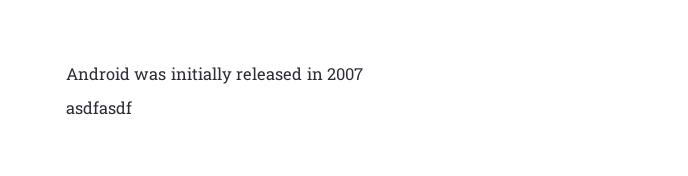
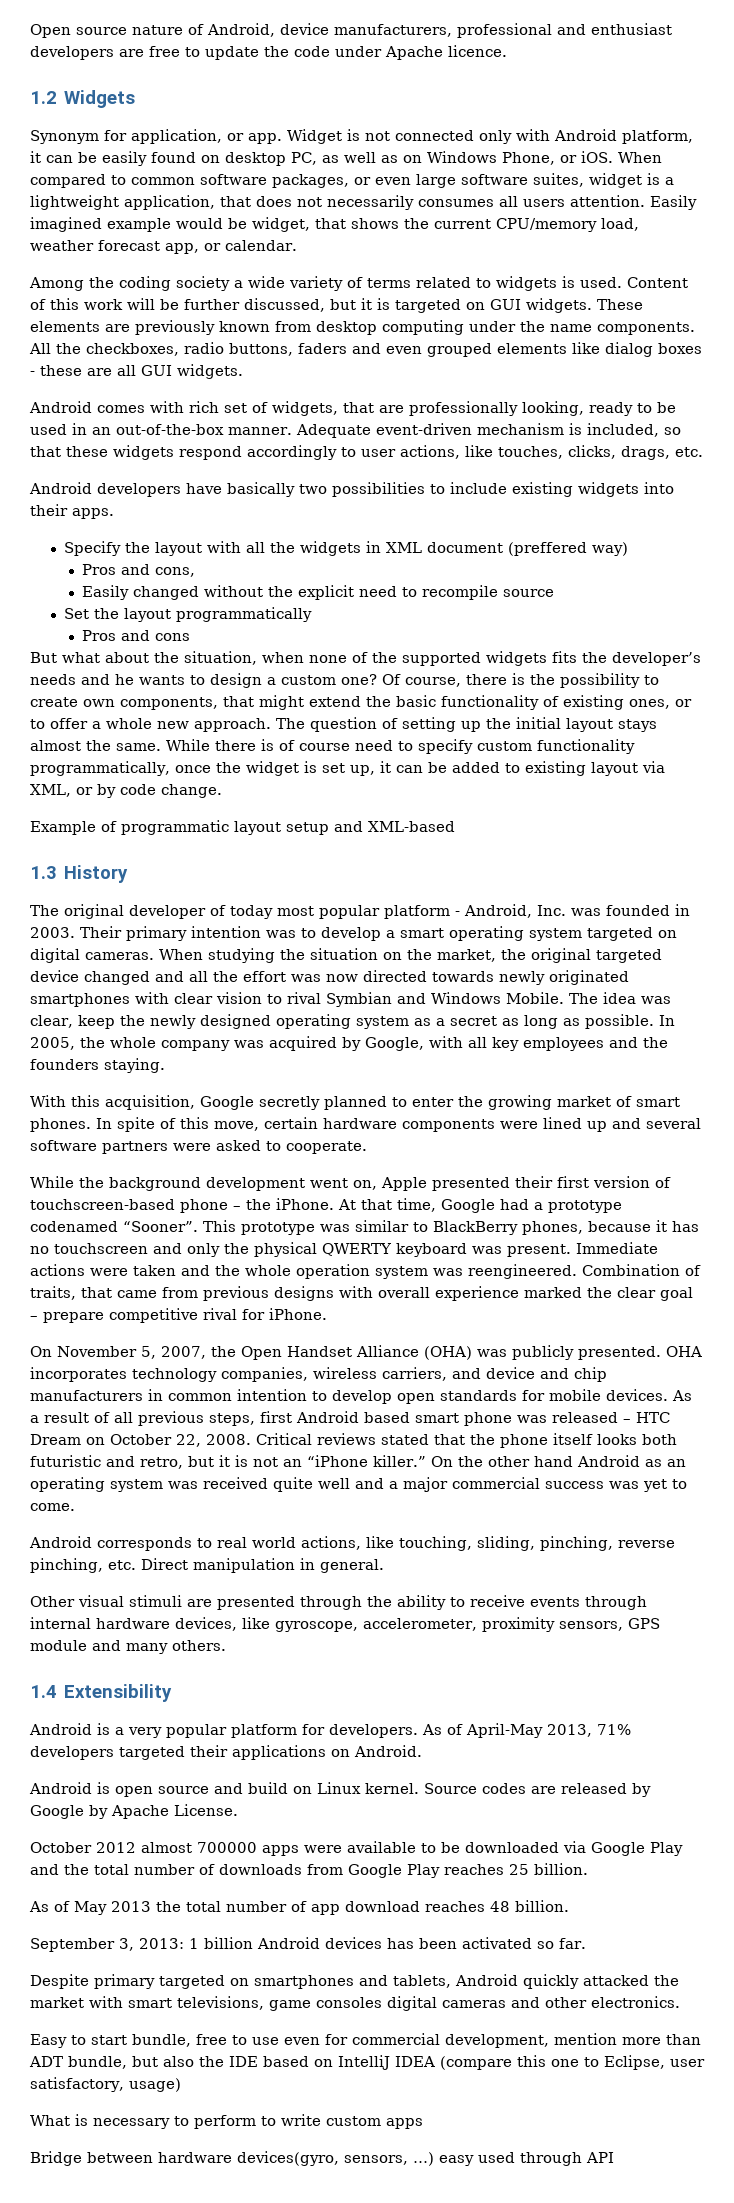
- Android was initially released in 2007
- asdfasdf
+ Open source nature of Android, device manufacturers, professional and enthusiast developers are free to update the code under Apache licence.
+ 1.2 Widgets
+ Synonym for application, or app. Widget is not connected only with Android platform, it can be easily found on desktop PC, as well as on Windows Phone, or iOS. When compared to common software packages, or even large software suites, widget is a lightweight application, that does not necessarily consumes all users attention. Easily imagined example would be widget, that shows the current CPU/memory load, weather forecast app, or calendar.
+ Among the coding society a wide variety of terms related to widgets is used. Content of this work will be further discussed, but it is targeted on GUI widgets. These elements are previously known from desktop computing under the name components. All the checkboxes, radio buttons, faders and even grouped elements like dialog boxes - these are all GUI widgets.
+ Android comes with rich set of widgets, that are professionally looking, ready to be used in an out-of-the-box manner. Adequate event-driven mechanism is included, so that these widgets respond accordingly to user actions, like touches, clicks, drags, etc.
+ Android developers have basically two possibilities to include existing widgets into their apps.
+ Specify the layout with all the widgets in XML document (preffered way)
+ Pros and cons,
+ Easily changed without the explicit need to recompile source
+ Set the layout programmatically
+ Pros and cons
+ But what about the situation, when none of the supported widgets fits the developer’s needs and he wants to design a custom one? Of course, there is the possibility to create own components, that might extend the basic functionality of existing ones, or to offer a whole new approach. The question of setting up the initial layout stays almost the same. While there is of course need to specify custom functionality programmatically, once the widget is set up, it can be added to existing layout via XML, or by code change.
+ Example of programmatic layout setup and XML-based
+ 1.3 History
+ The original developer of today most popular platform - Android, Inc. was founded in 2003. Their primary intention was to develop a smart operating system targeted on digital cameras. When studying the situation on the market, the original targeted device changed and all the effort was now directed towards newly originated smartphones with clear vision to rival Symbian and Windows Mobile. The idea was clear, keep the newly designed operating system as a secret as long as possible. In 2005, the whole company was acquired by Google, with all key employees and the founders staying.
+ With this acquisition, Google secretly planned to enter the growing market of smart phones. In spite of this move, certain hardware components were lined up and several software partners were asked to cooperate.
+ While the background development went on, Apple presented their first version of touchscreen-based phone – the iPhone. At that time, Google had a prototype codenamed “Sooner”. This prototype was similar to BlackBerry phones, because it has no touchscreen and only the physical QWERTY keyboard was present. Immediate actions were taken and the whole operation system was reengineered. Combination of traits, that came from previous designs with overall experience marked the clear goal – prepare competitive rival for iPhone.
+ On November 5, 2007, the Open Handset Alliance (OHA) was publicly presented. OHA incorporates technology companies, wireless carriers, and device and chip manufacturers in common intention to develop open standards for mobile devices. As a result of all previous steps, first Android based smart phone was released – HTC Dream on October 22, 2008. Critical reviews stated that the phone itself looks both futuristic and retro, but it is not an “iPhone killer.” On the other hand Android as an operating system was received quite well and a major commercial success was yet to come.
+ Android corresponds to real world actions, like touching, sliding, pinching, reverse pinching, etc. Direct manipulation in general.
+ Other visual stimuli are presented through the ability to receive events through internal hardware devices, like gyroscope, accelerometer, proximity sensors, GPS module and many others.
+ 1.4 Extensibility
+ Android is a very popular platform for developers. As of April-May 2013, 71% developers targeted their applications on Android.
+ Android is open source and build on Linux kernel. Source codes are released by Google by Apache License.
+ October 2012 almost 700000 apps were available to be downloaded via Google Play and the total number of downloads from Google Play reaches 25 billion.
+ As of May 2013 the total number of app download reaches 48 billion.
+ September 3, 2013: 1 billion Android devices has been activated so far.
+ Despite primary targeted on smartphones and tablets, Android quickly attacked the market with smart televisions, game consoles digital cameras and other electronics.
+ Easy to start bundle, free to use even for commercial development, mention more than ADT bundle, but also the IDE based on IntelliJ IDEA (compare this one to Eclipse, user satisfactory, usage)
+ What is necessary to perform to write custom apps
+ Bridge between hardware devices(gyro, sensors, …) easy used through API

